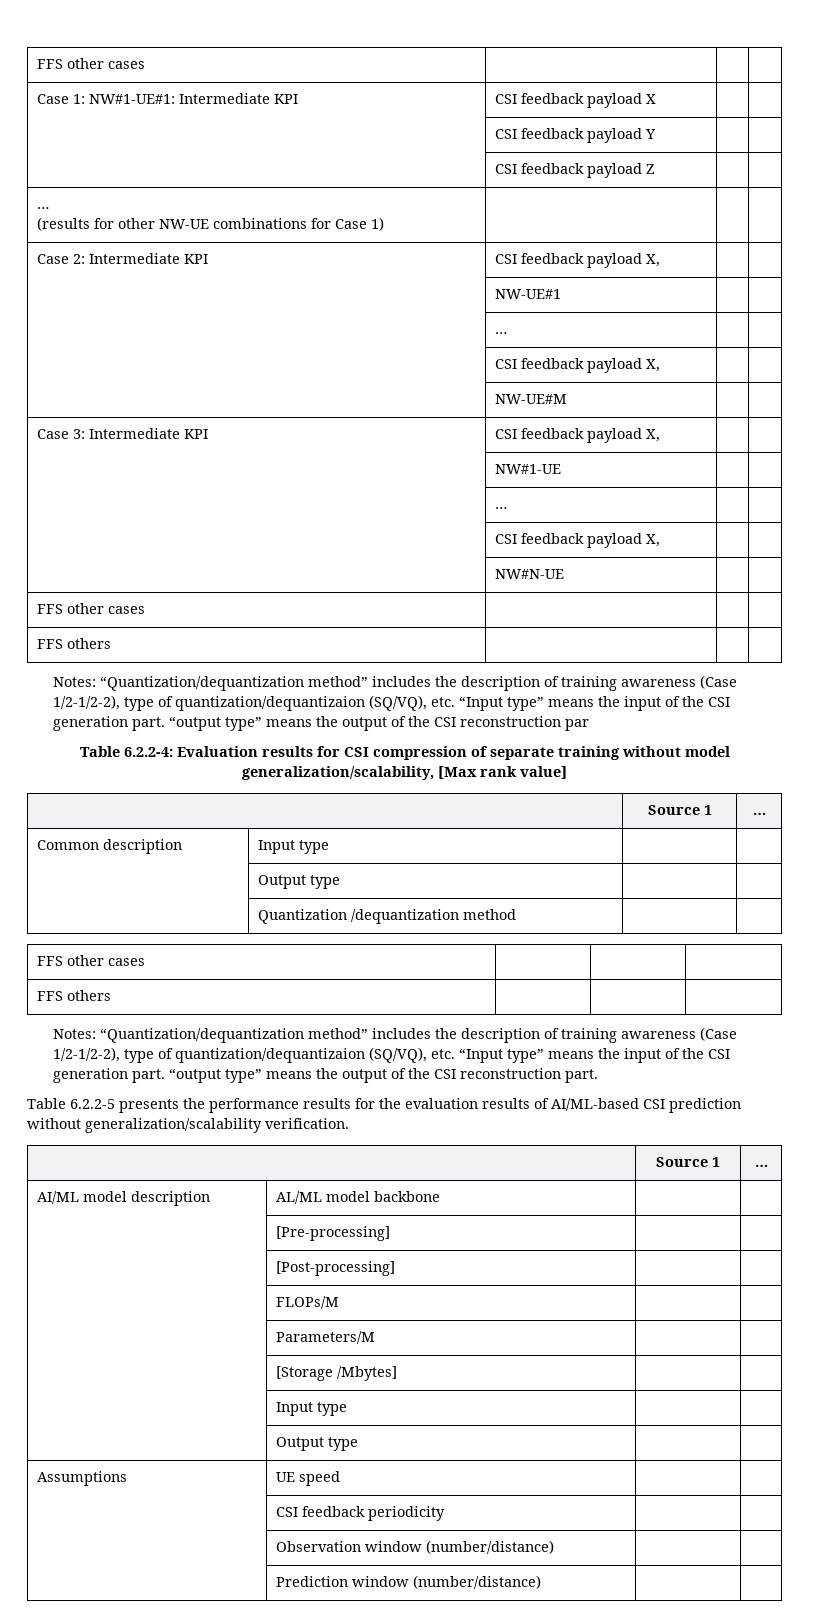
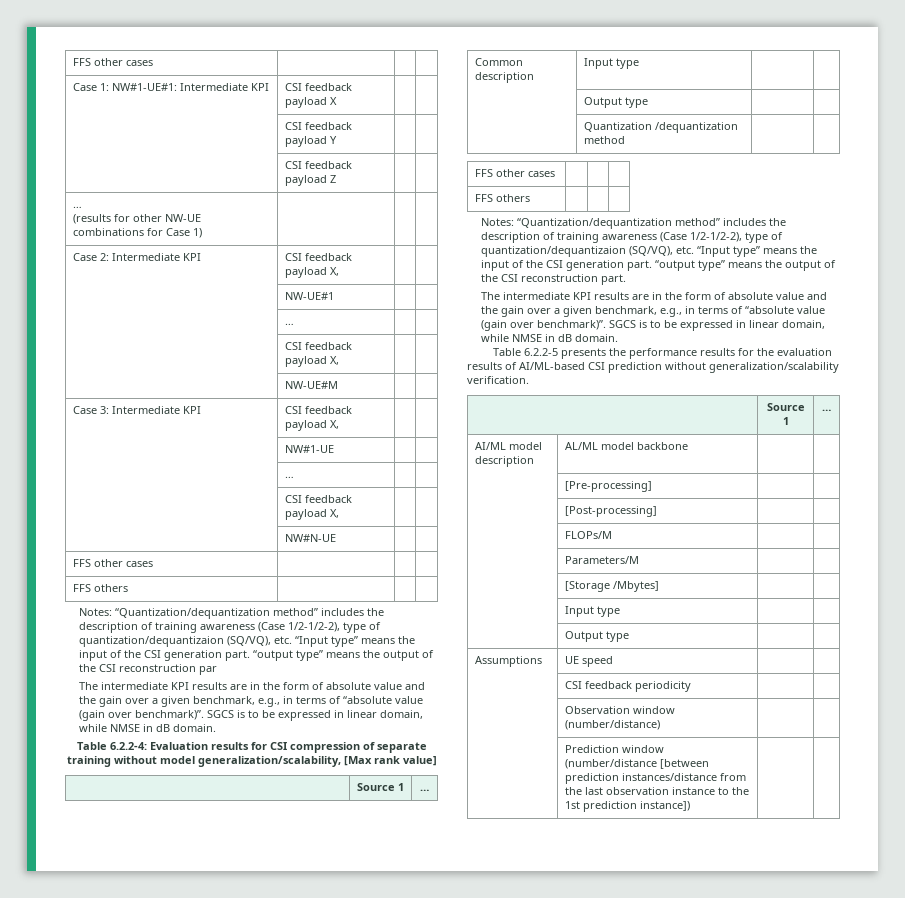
  “output type” means the output of the CSI reconstruction par
+ The intermediate KPI results are in the form of absolute value and the gain over a given benchmark, e.g., in terms of “absolute value (gain over benchmark)”. SGCS is to be expressed in linear domain, while NMSE in dB domain.
  “output type” means the output of the CSI reconstruction part.
+ The intermediate KPI results are in the form of absolute value and the gain over a given benchmark, e.g., in terms of “absolute value (gain over benchmark)”. SGCS is to be expressed in linear domain, while NMSE in dB domain.
- | Prediction window (number/distance) | |
+ | Prediction window (number/distance [between prediction instances/distance from the last observation instance to the 1st prediction instance]) | |

